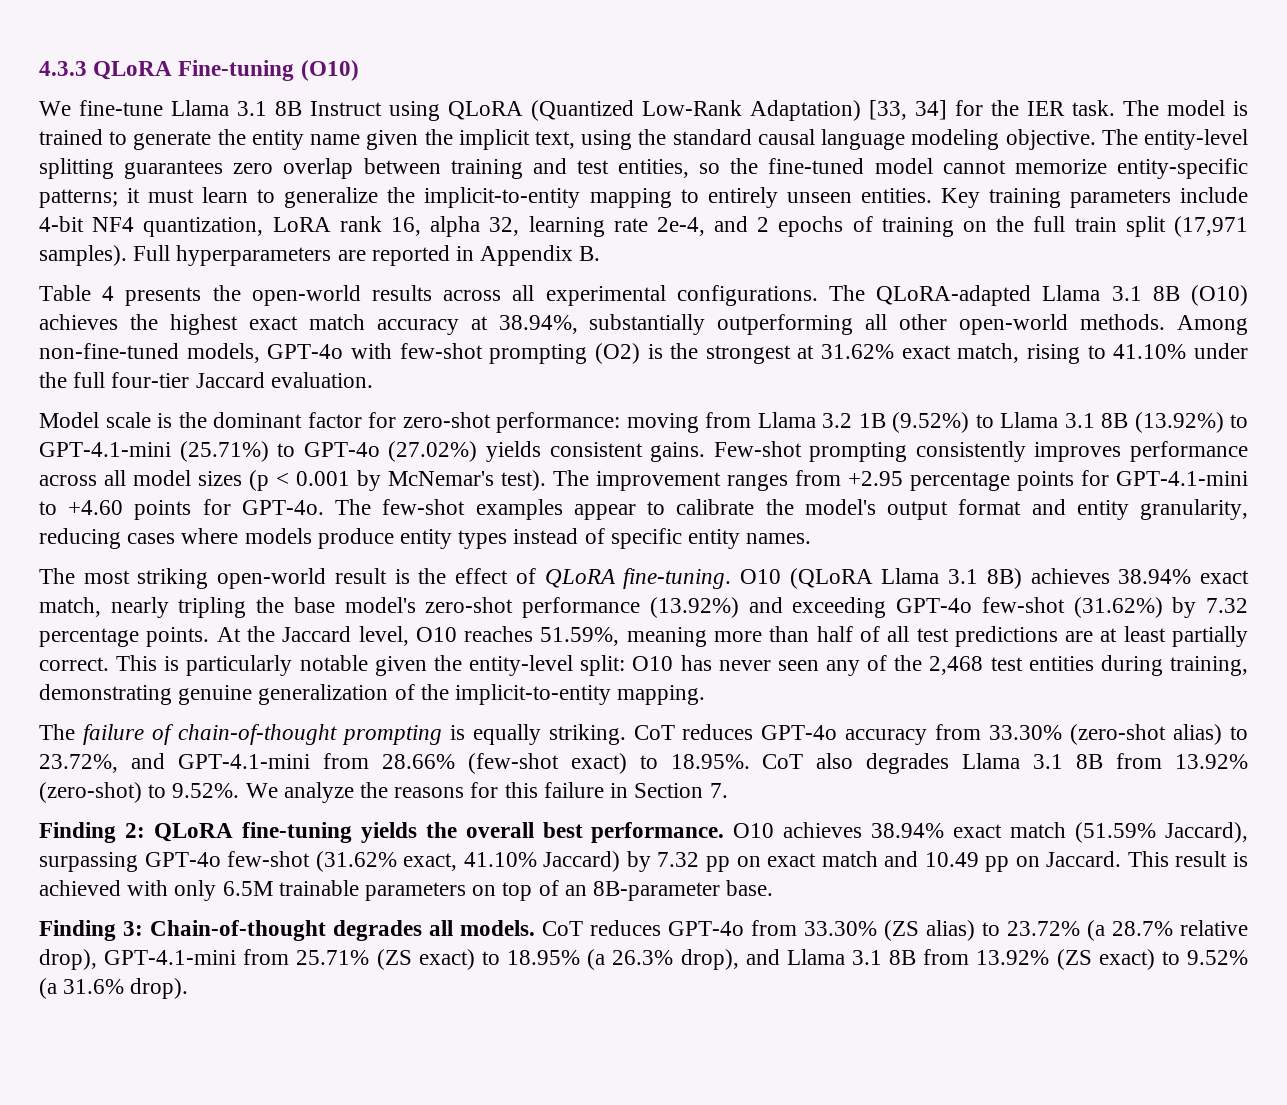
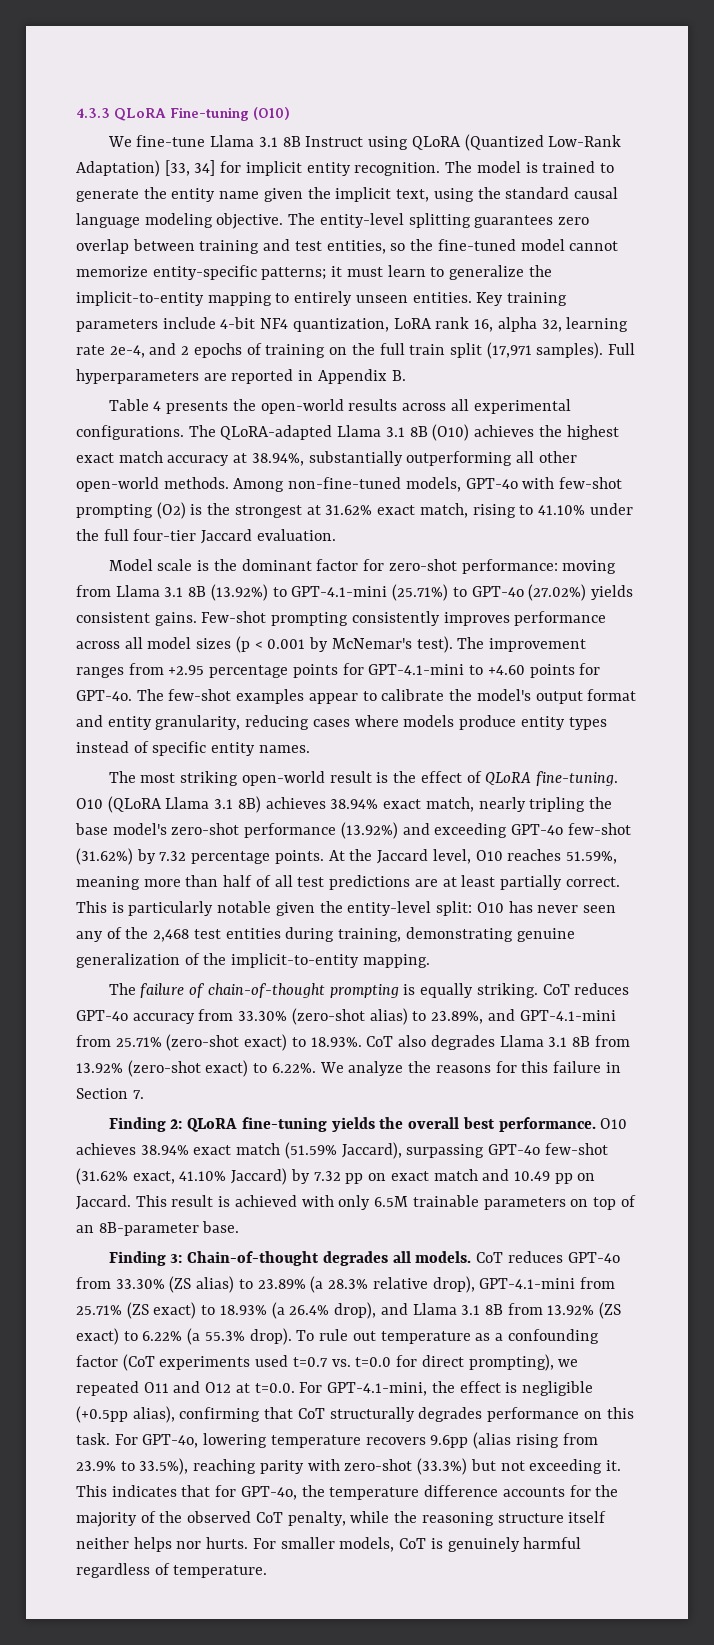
- We fine-tune Llama 3.1 8B Instruct using QLoRA (Quantized Low-Rank Adaptation) [33, 34] for the IER task.
+ We fine-tune Llama 3.1 8B Instruct using QLoRA (Quantized Low-Rank Adaptation) [33, 34] for implicit entity recognition.
- Model scale is the dominant factor for zero-shot performance: moving from Llama 3.2 1B (9.52%) to Llama 3.1 8B (13.92%) to GPT-4.1-mini (25.71%) to GPT-4o (27.02%) yields consistent gains.
+ Model scale is the dominant factor for zero-shot performance: moving from Llama 3.1 8B (13.92%) to GPT-4.1-mini (25.71%) to GPT-4o (27.02%) yields consistent gains.
- CoT reduces GPT-4o accuracy from 33.30% (zero-shot alias) to 23.72%, and GPT-4.1-mini from 28.66% (few-shot exact) to 18.95%. CoT also degrades Llama 3.1 8B from 13.92% (zero-shot) to 9.52%. We analyze the reasons for this failure in Section 7.
+ CoT reduces GPT-4o accuracy from 33.30% (zero-shot alias) to 23.89%, and GPT-4.1-mini from 25.71% (zero-shot exact) to 18.93%. CoT also degrades Llama 3.1 8B from 13.92% (zero-shot exact) to 6.22%. We analyze the reasons for this failure in Section 7.
- CoT reduces GPT-4o from 33.30% (ZS alias) to 23.72% (a 28.7% relative drop), GPT-4.1-mini from 25.71% (ZS exact) to 18.95% (a 26.3% drop), and Llama 3.1 8B from 13.92% (ZS exact) to 9.52% (a 31.6% drop).
+ CoT reduces GPT-4o from 33.30% (ZS alias) to 23.89% (a 28.3% relative drop), GPT-4.1-mini from 25.71% (ZS exact) to 18.93% (a 26.4% drop), and Llama 3.1 8B from 13.92% (ZS exact) to 6.22% (a 55.3% drop). To rule out temperature as a confounding factor (CoT experiments used t=0.7 vs. t=0.0 for direct prompting), we repeated O11 and O12 at t=0.0. For GPT-4.1-mini, the effect is negligible (+0.5pp alias), confirming that CoT structurally degrades performance on this task. For GPT-4o, lowering temperature recovers 9.6pp (alias rising from 23.9% to 33.5%), reaching parity with zero-shot (33.3%) but not exceeding it. This indicates that for GPT-4o, the temperature difference accounts for the majority of the observed CoT penalty, while the reasoning structure itself neither helps nor hurts. For smaller models, CoT is genuinely harmful regardless of temperature.

